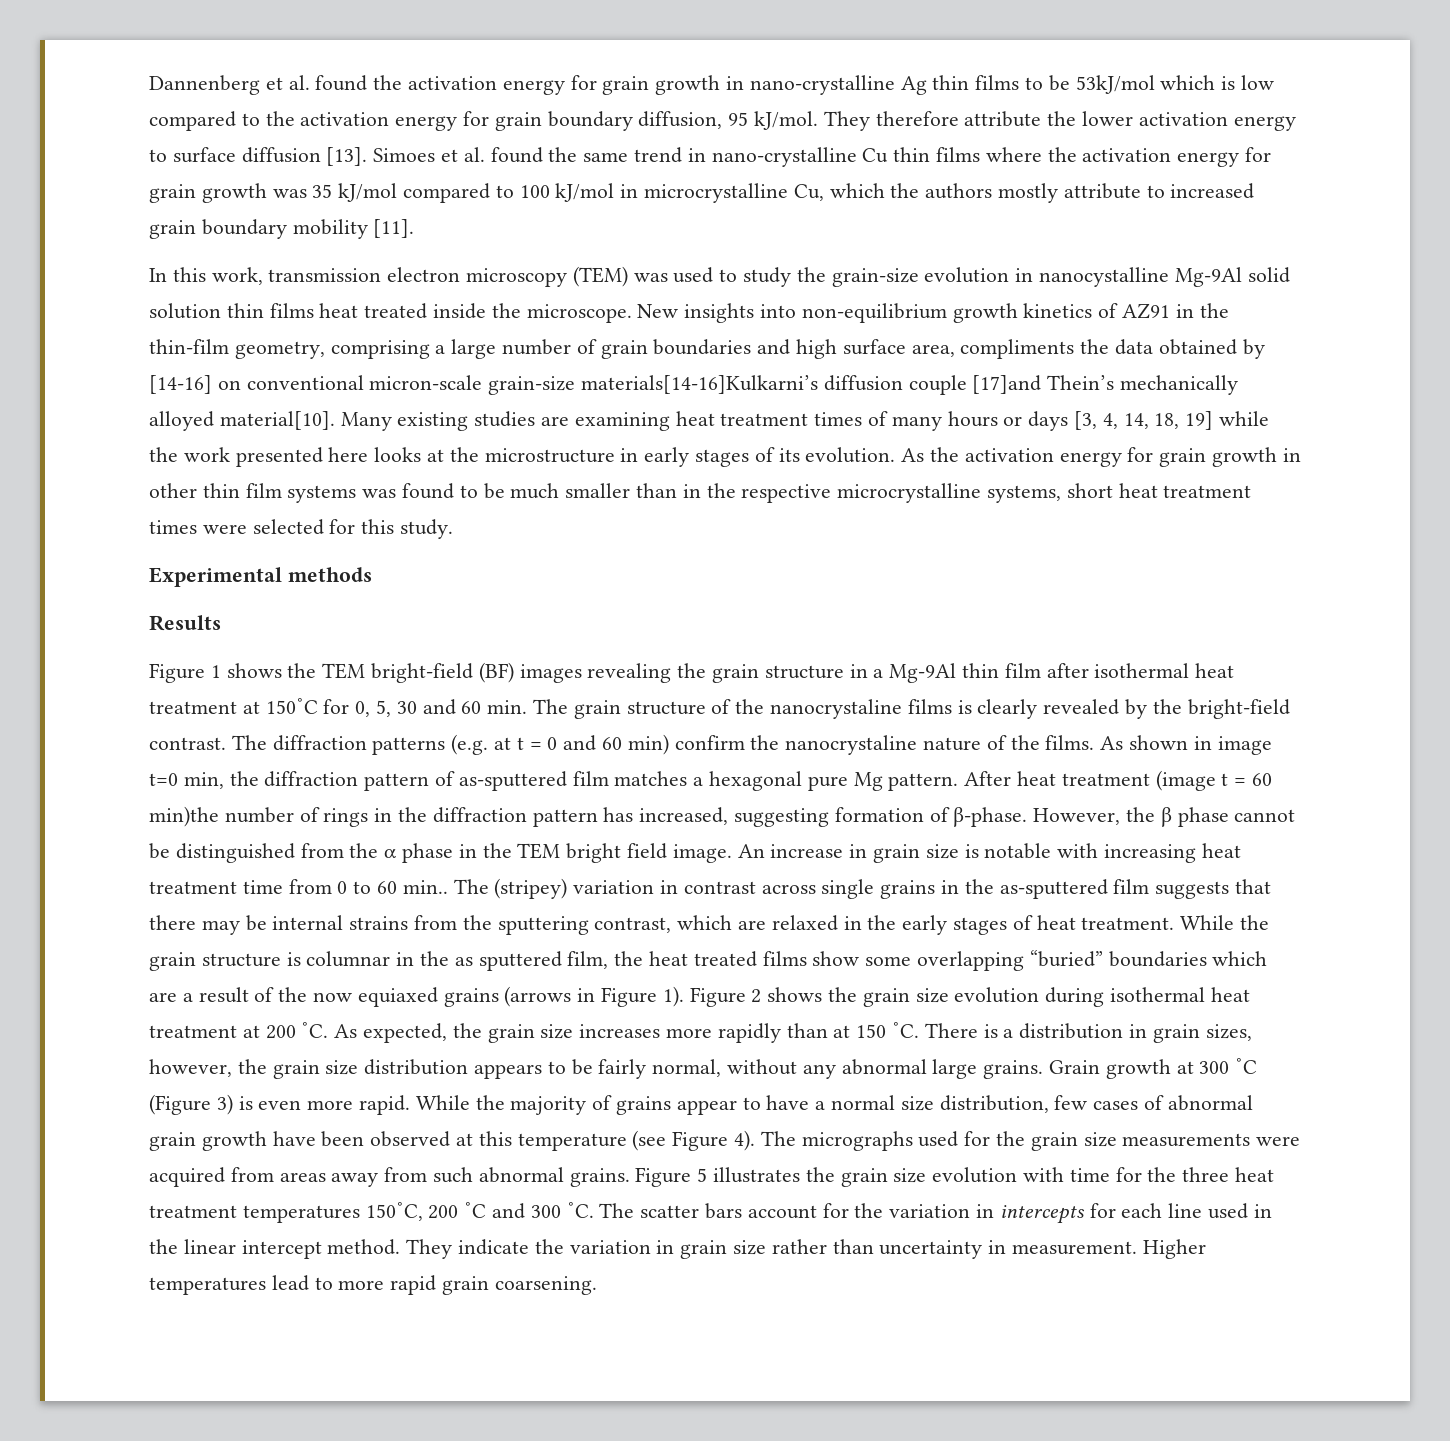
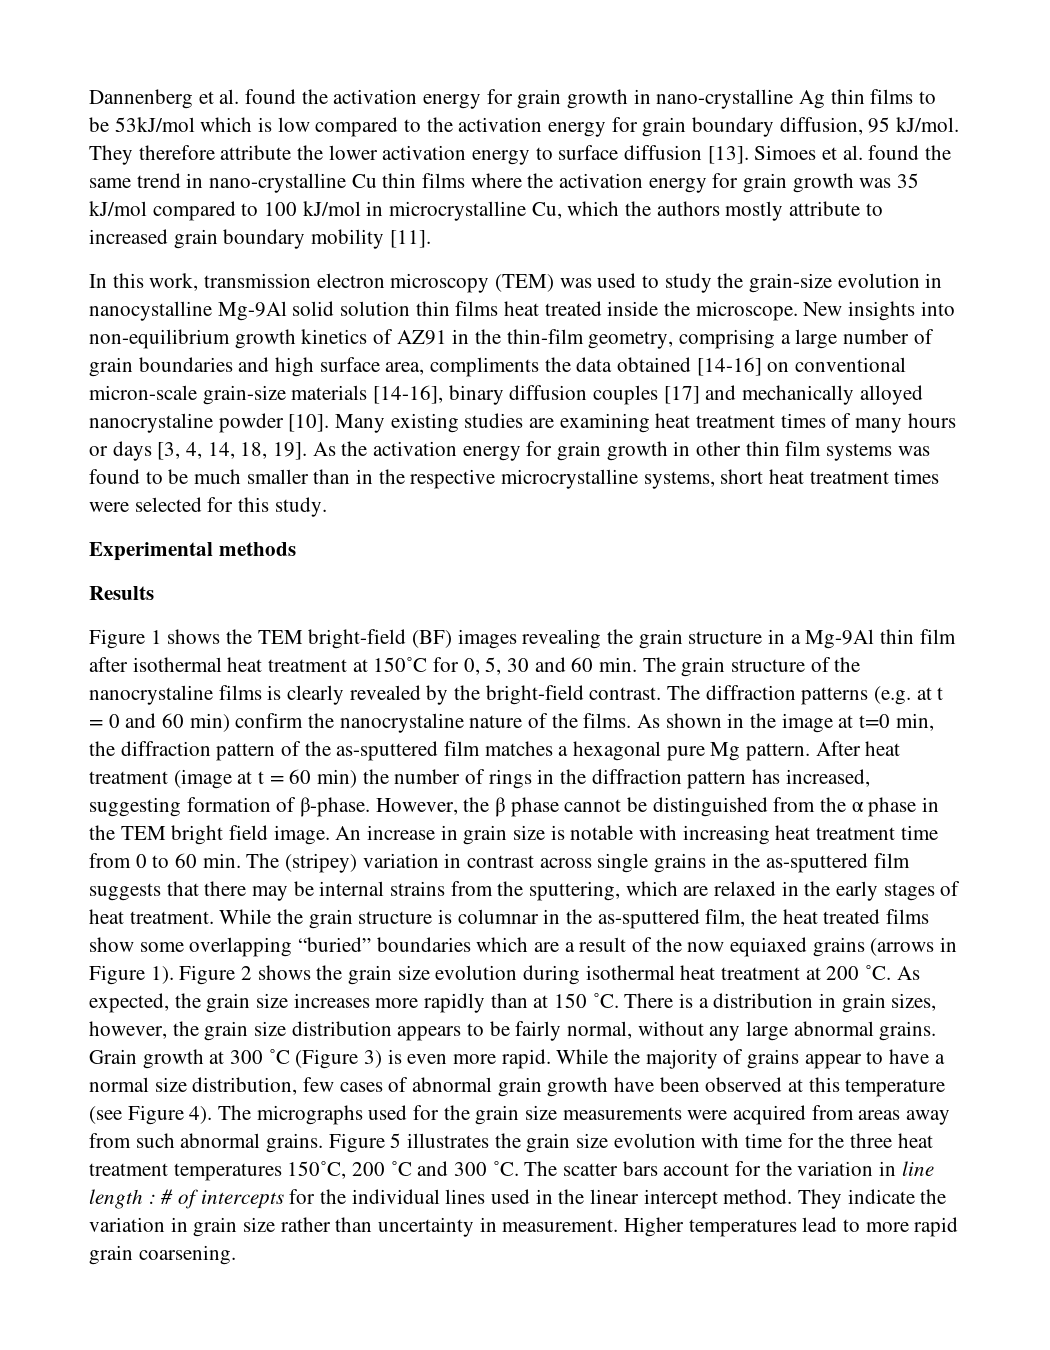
- New insights into non-equilibrium growth kinetics of AZ91 in the thin-film geometry, comprising a large number of grain boundaries and high surface area, compliments the data obtained by [14-16] on conventional micron-scale grain-size materials[14-16]Kulkarni’s diffusion couple [17]and Thein’s mechanically alloyed material[10].
+ New insights into non-equilibrium growth kinetics of AZ91 in the thin-film geometry, comprising a large number of grain boundaries and high surface area, compliments the data obtained [14-16] on conventional micron-scale grain-size materials [14-16], binary diffusion couples [17] and mechanically alloyed nanocrystaline powder [10].
- Many existing studies are examining heat treatment times of many hours or days [3, 4, 14, 18, 19] while the work presented here looks at the microstructure in early stages of its evolution.
+ Many existing studies are examining heat treatment times of many hours or days [3, 4, 14, 18, 19].
- As shown in image t=0 min, the diffraction pattern of as-sputtered film matches a hexagonal pure Mg pattern.
+ As shown in the image at t=0 min, the diffraction pattern of the as-sputtered film matches a hexagonal pure Mg pattern.
- After heat treatment (image t = 60 min)the number of rings in the diffraction pattern has increased, suggesting formation of β-phase.
+ After heat treatment (image at t = 60 min) the number of rings in the diffraction pattern has increased, suggesting formation of β-phase.
- An increase in grain size is notable with increasing heat treatment time from 0 to 60 min.. The (stripey) variation in contrast across single grains in the as-sputtered film suggests that there may be internal strains from the sputtering contrast, which are relaxed in the early stages of heat treatment.
+ An increase in grain size is notable with increasing heat treatment time from 0 to 60 min. The (stripey) variation in contrast across single grains in the as-sputtered film suggests that there may be internal strains from the sputtering, which are relaxed in the early stages of heat treatment.
- While the grain structure is columnar in the as sputtered film, the heat treated films show some overlapping “buried” boundaries which are a result of the now equiaxed grains (arrows in Figure 1).
+ While the grain structure is columnar in the as-sputtered film, the heat treated films show some overlapping “buried” boundaries which are a result of the now equiaxed grains (arrows in Figure 1).
- There is a distribution in grain sizes, however, the grain size distribution appears to be fairly normal, without any abnormal large grains.
+ There is a distribution in grain sizes, however, the grain size distribution appears to be fairly normal, without any large abnormal grains.
- The scatter bars account for the variation in intercepts for each line used in the linear intercept method.
+ The scatter bars account for the variation in line length : # of intercepts for the individual lines used in the linear intercept method.

